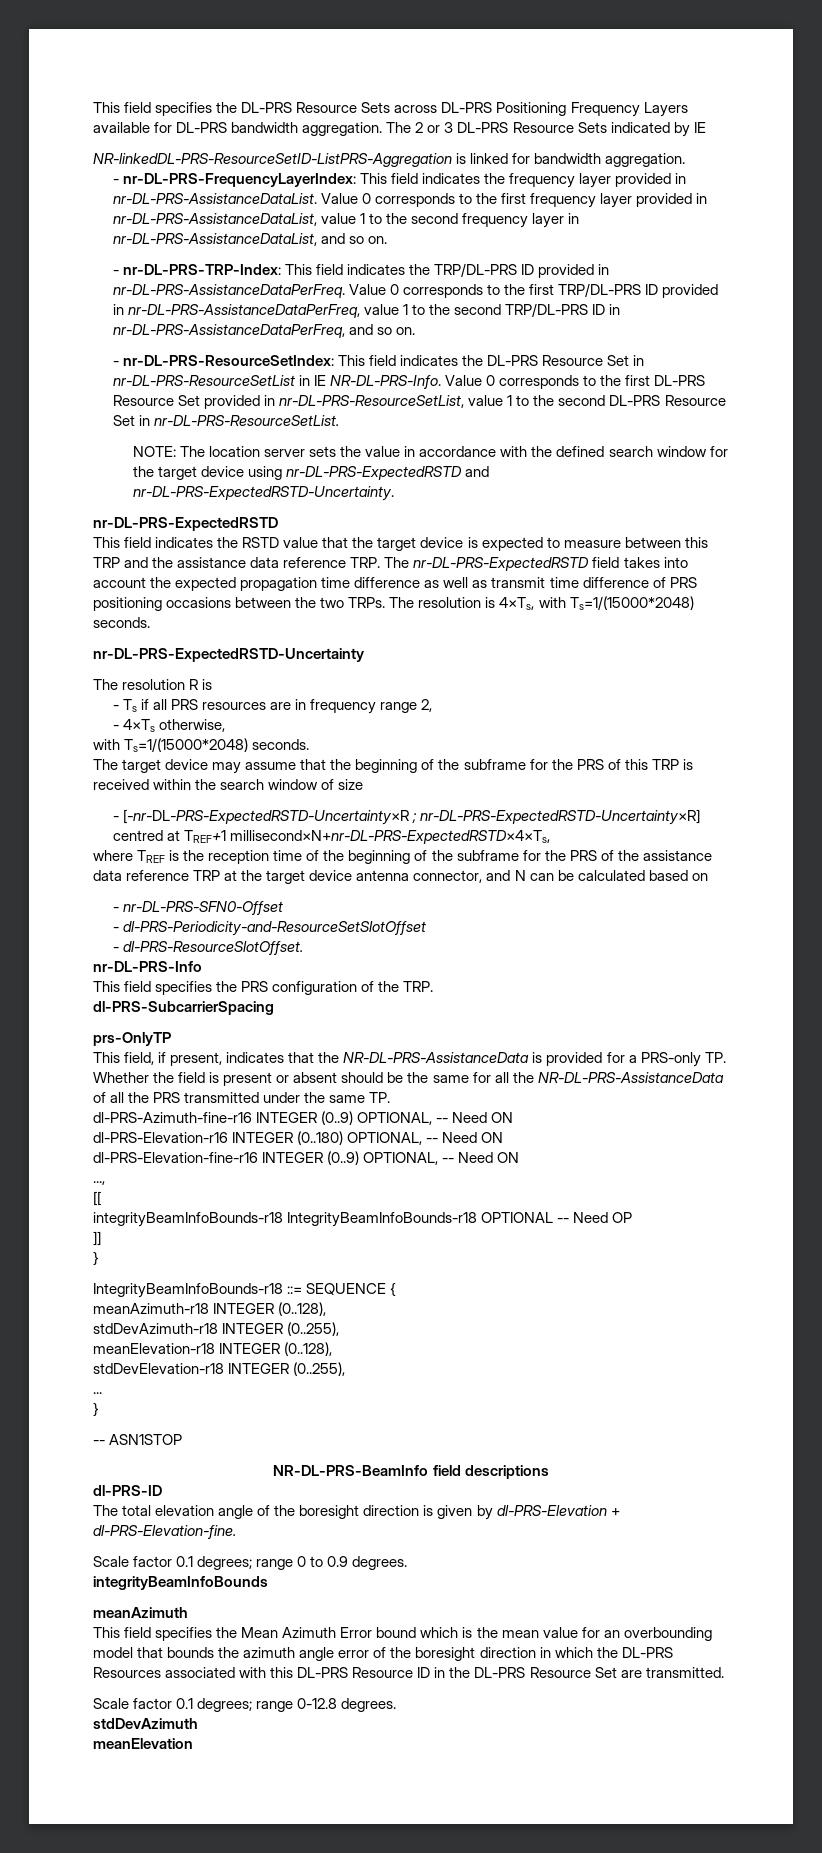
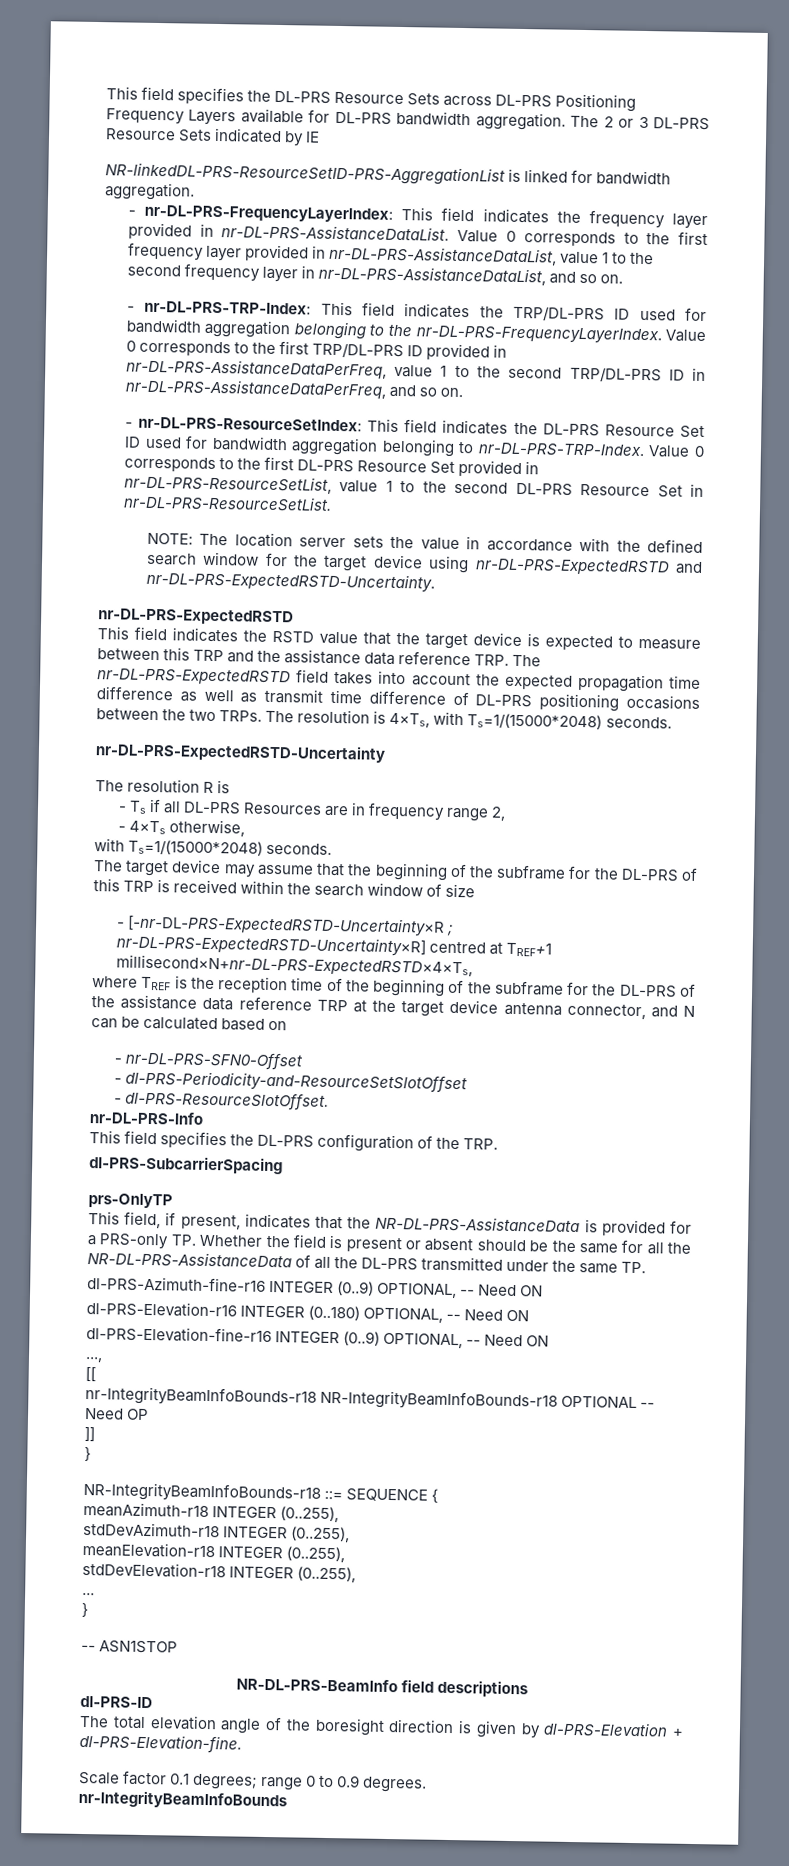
- NR-linkedDL-PRS-ResourceSetID-ListPRS-Aggregation is linked for bandwidth aggregation.
+ NR-linkedDL-PRS-ResourceSetID-PRS-AggregationList is linked for bandwidth aggregation.
- - nr-DL-PRS-TRP-Index: This field indicates the TRP/DL-PRS ID provided in nr-DL-PRS-AssistanceDataPerFreq.
+ - nr-DL-PRS-TRP-Index: This field indicates the TRP/DL-PRS ID used for bandwidth aggregation belonging to the nr-DL-PRS-FrequencyLayerIndex.
- - nr-DL-PRS-ResourceSetIndex: This field indicates the DL-PRS Resource Set in nr-DL-PRS-ResourceSetList in IE NR-DL-PRS-Info.
+ - nr-DL-PRS-ResourceSetIndex: This field indicates the DL-PRS Resource Set ID used for bandwidth aggregation belonging to nr-DL-PRS-TRP-Index.
- This field indicates the RSTD value that the target device is expected to measure between this TRP and the assistance data reference TRP. The nr-DL-PRS-ExpectedRSTD field takes into account the expected propagation time difference as well as transmit time difference of PRS positioning occasions between the two TRPs.
+ This field indicates the RSTD value that the target device is expected to measure between this TRP and the assistance data reference TRP. The nr-DL-PRS-ExpectedRSTD field takes into account the expected propagation time difference as well as transmit time difference of DL-PRS positioning occasions between the two TRPs.
- - Ts if all PRS resources are in frequency range 2,
+ - Ts if all DL-PRS Resources are in frequency range 2,
- The target device may assume that the beginning of the subframe for the PRS of this TRP is received within the search window of size
+ The target device may assume that the beginning of the subframe for the DL-PRS of this TRP is received within the search window of size
- where TREF is the reception time of the beginning of the subframe for the PRS of the assistance data reference TRP at the target device antenna connector, and N can be calculated based on
+ where TREF is the reception time of the beginning of the subframe for the DL-PRS of the assistance data reference TRP at the target device antenna connector, and N can be calculated based on
- This field specifies the PRS configuration of the TRP.
+ This field specifies the DL-PRS configuration of the TRP.
- This field, if present, indicates that the NR-DL-PRS-AssistanceData is provided for a PRS-only TP. Whether the field is present or absent should be the same for all the NR-DL-PRS-AssistanceData of all the PRS transmitted under the same TP.
+ This field, if present, indicates that the NR-DL-PRS-AssistanceData is provided for a PRS-only TP. Whether the field is present or absent should be the same for all the NR-DL-PRS-AssistanceData of all the DL-PRS transmitted under the same TP.
- integrityBeamInfoBounds-r18 IntegrityBeamInfoBounds-r18 OPTIONAL -- Need OP
+ nr-IntegrityBeamInfoBounds-r18 NR-IntegrityBeamInfoBounds-r18 OPTIONAL -- Need OP
- IntegrityBeamInfoBounds-r18 ::= SEQUENCE {
+ NR-IntegrityBeamInfoBounds-r18 ::= SEQUENCE {
- meanAzimuth-r18 INTEGER (0..128),
+ meanAzimuth-r18 INTEGER (0..255),
- meanElevation-r18 INTEGER (0..128),
+ meanElevation-r18 INTEGER (0..255),
- integrityBeamInfoBounds
- meanAzimuth
- This field specifies the Mean Azimuth Error bound which is the mean value for an overbounding model that bounds the azimuth angle error of the boresight direction in which the DL-PRS Resources associated with this DL-PRS Resource ID in the DL-PRS Resource Set are transmitted.
- Scale factor 0.1 degrees; range 0-12.8 degrees.
- stdDevAzimuth
- meanElevation
+ nr-IntegrityBeamInfoBounds

